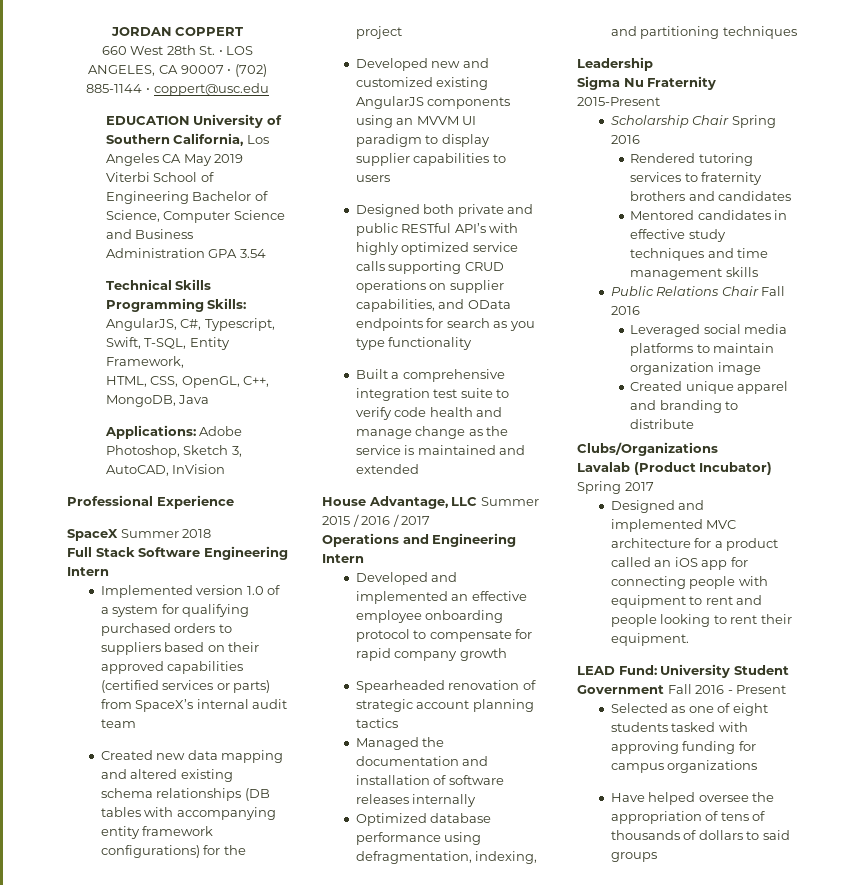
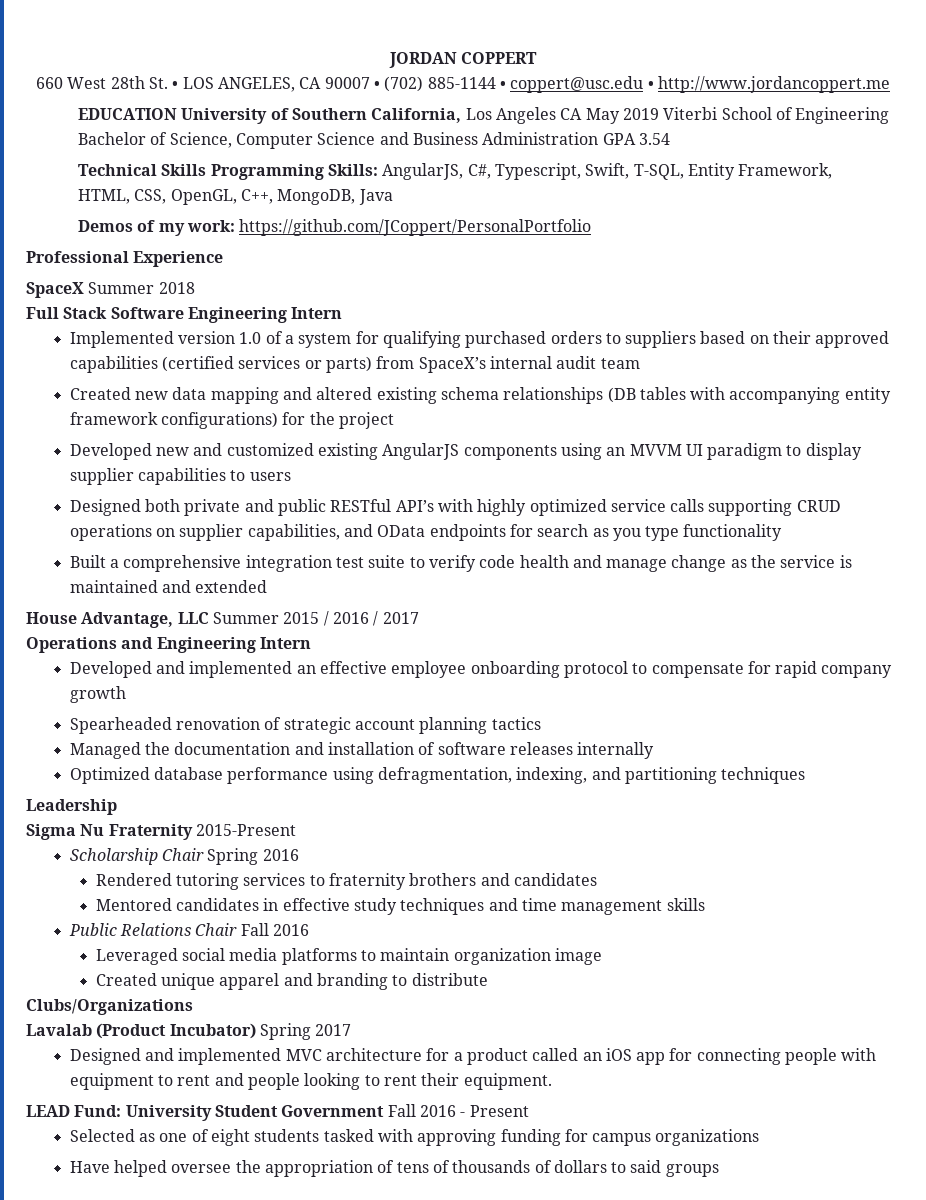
- 660 West 28th St. • LOS ANGELES, CA 90007 • (702) 885-1144 • coppert@usc.edu
+ 660 West 28th St. • LOS ANGELES, CA 90007 • (702) 885-1144 • coppert@usc.edu • http://www.jordancoppert.me
- Applications: Adobe Photoshop, Sketch 3, AutoCAD, InVision
+ Demos of my work: https://github.com/JCoppert/PersonalPortfolio

